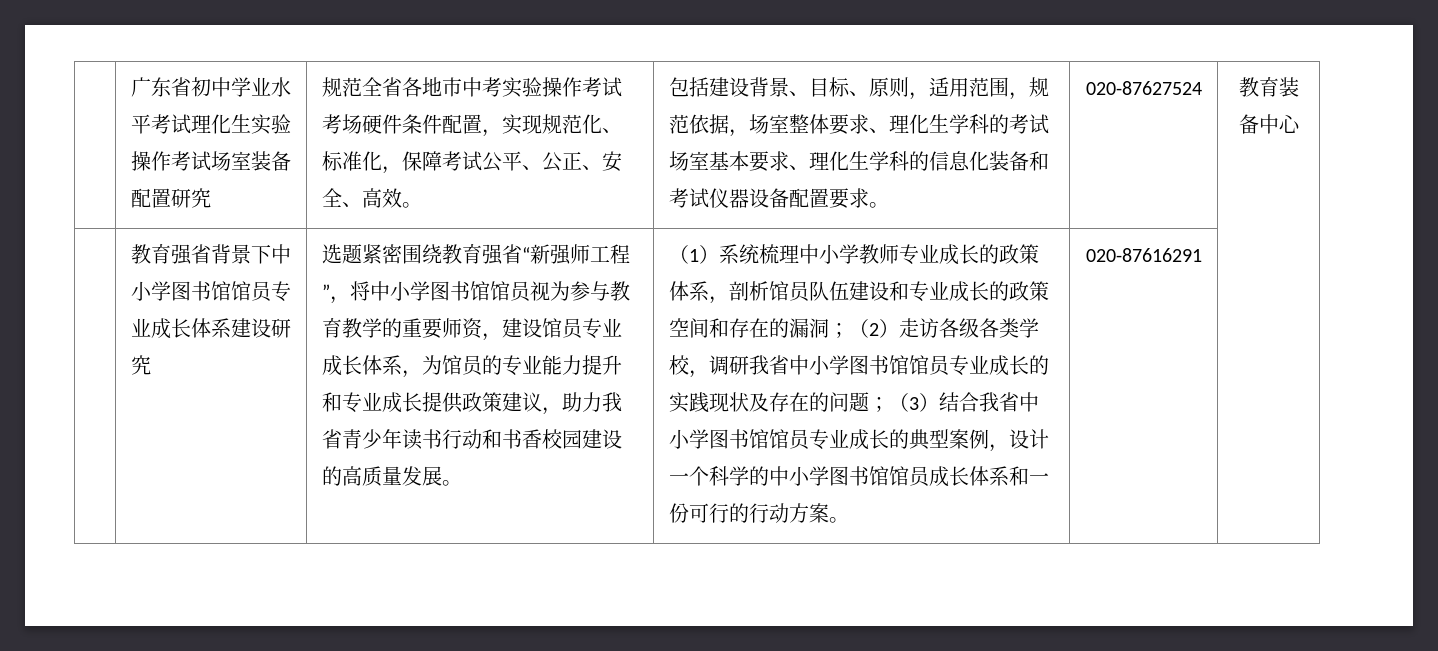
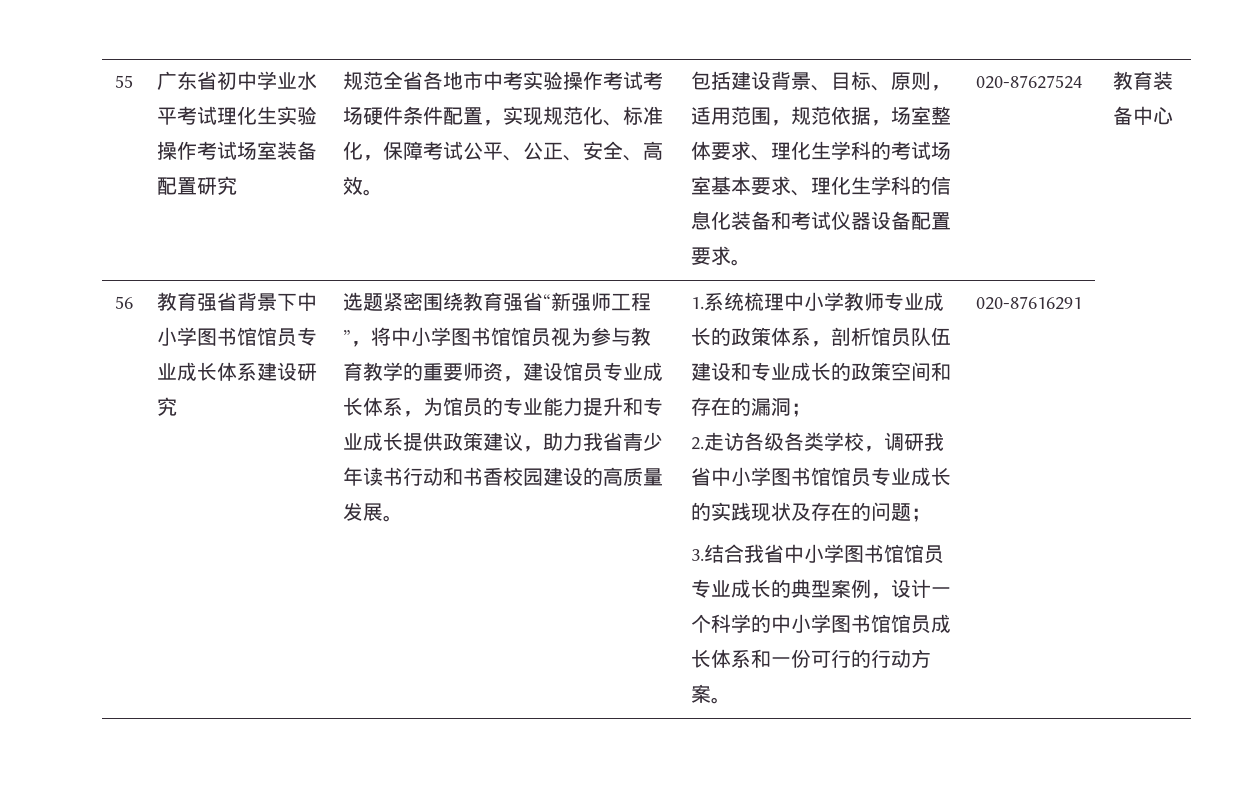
+ 55
+ 56
- （1）系统梳理中小学教师专业成长的政策体系，剖析馆员队伍建设和专业成长的政策空间和存在的漏洞；（2）走访各级各类学校，调研我省中小学图书馆馆员专业成长的实践现状及存在的问题；（3）结合我省中小学图书馆馆员专业成长的典型案例，设计一个科学的中小学图书馆馆员成长体系和一份可行的行动方案。
+ 1.系统梳理中小学教师专业成长的政策体系，剖析馆员队伍建设和专业成长的政策空间和存在的漏洞；
+ 2.走访各级各类学校，调研我省中小学图书馆馆员专业成长的实践现状及存在的问题；
+ 3.结合我省中小学图书馆馆员专业成长的典型案例，设计一个科学的中小学图书馆馆员成长体系和一份可行的行动方案。

